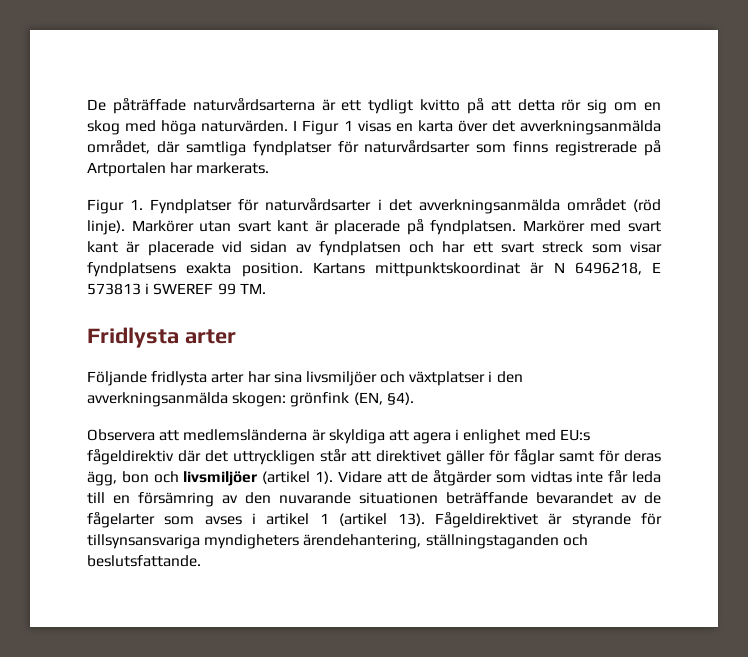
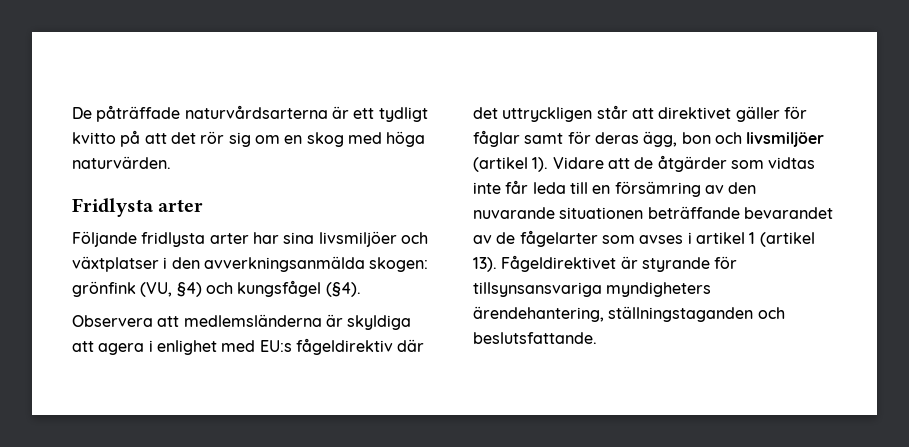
- De påträffade naturvårdsarterna är ett tydligt kvitto på att detta rör sig om en skog med höga naturvärden. I Figur 1 visas en karta över det avverkningsanmälda området, där samtliga fyndplatser för naturvårdsarter som finns registrerade på Artportalen har markerats.
- Figur 1. Fyndplatser för naturvårdsarter i det avverkningsanmälda området (röd linje). Markörer utan svart kant är placerade på fyndplatsen. Markörer med svart kant är placerade vid sidan av fyndplatsen och har ett svart streck som visar fyndplatsens exakta position. Kartans mittpunktskoordinat är N 6496218, E 573813 i SWEREF 99 TM.
+ De påträffade naturvårdsarterna är ett tydligt kvitto på att det rör sig om en skog med höga naturvärden.
- Följande fridlysta arter har sina livsmiljöer och växtplatser i den avverkningsanmälda skogen: grönfink (EN, §4).
+ Följande fridlysta arter har sina livsmiljöer och växtplatser i den avverkningsanmälda skogen: grönfink (VU, §4) och kungsfågel (§4).

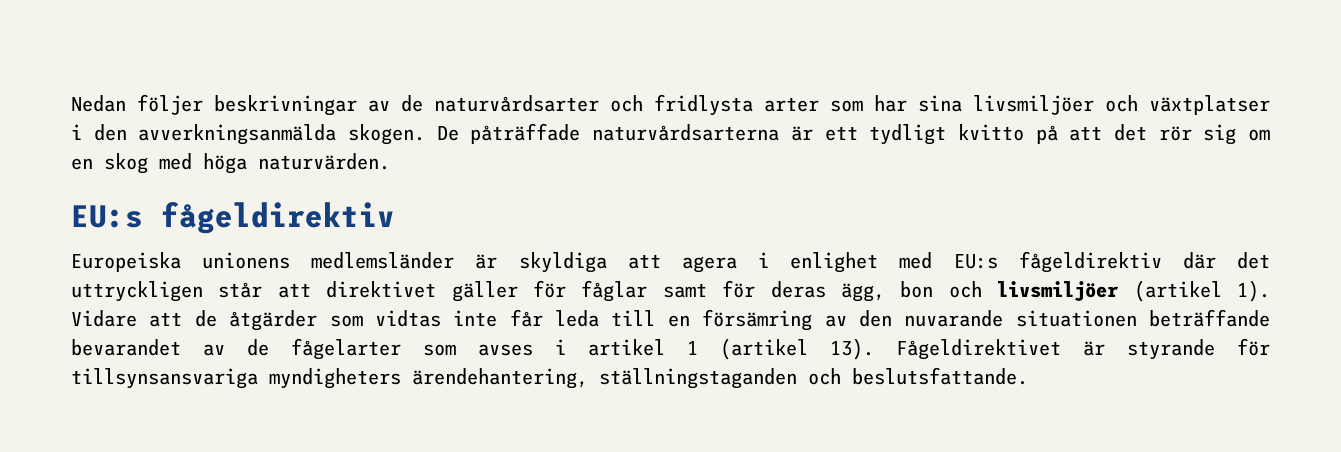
+ Nedan följer beskrivningar av de naturvårdsarter och fridlysta arter som har sina livsmiljöer och växtplatser i den avverkningsanmälda skogen.
  De påträffade naturvårdsarterna är ett tydligt kvitto på att det rör sig om en skog med höga naturvärden.
- Fridlysta arter
- Följande fridlysta arter har sina livsmiljöer och växtplatser i den avverkningsanmälda skogen: grönfink (VU, §4) och kungsfågel (§4).
- Observera att medlemsländerna är skyldiga att agera i enlighet med EU:s fågeldirektiv där det uttryckligen står att direktivet gäller för fåglar samt för deras ägg, bon och livsmiljöer (artikel 1).
+ EU:s fågeldirektiv
+ Europeiska unionens medlemsländer är skyldiga att agera i enlighet med EU:s fågeldirektiv där det uttryckligen står att direktivet gäller för fåglar samt för deras ägg, bon och livsmiljöer (artikel 1).

